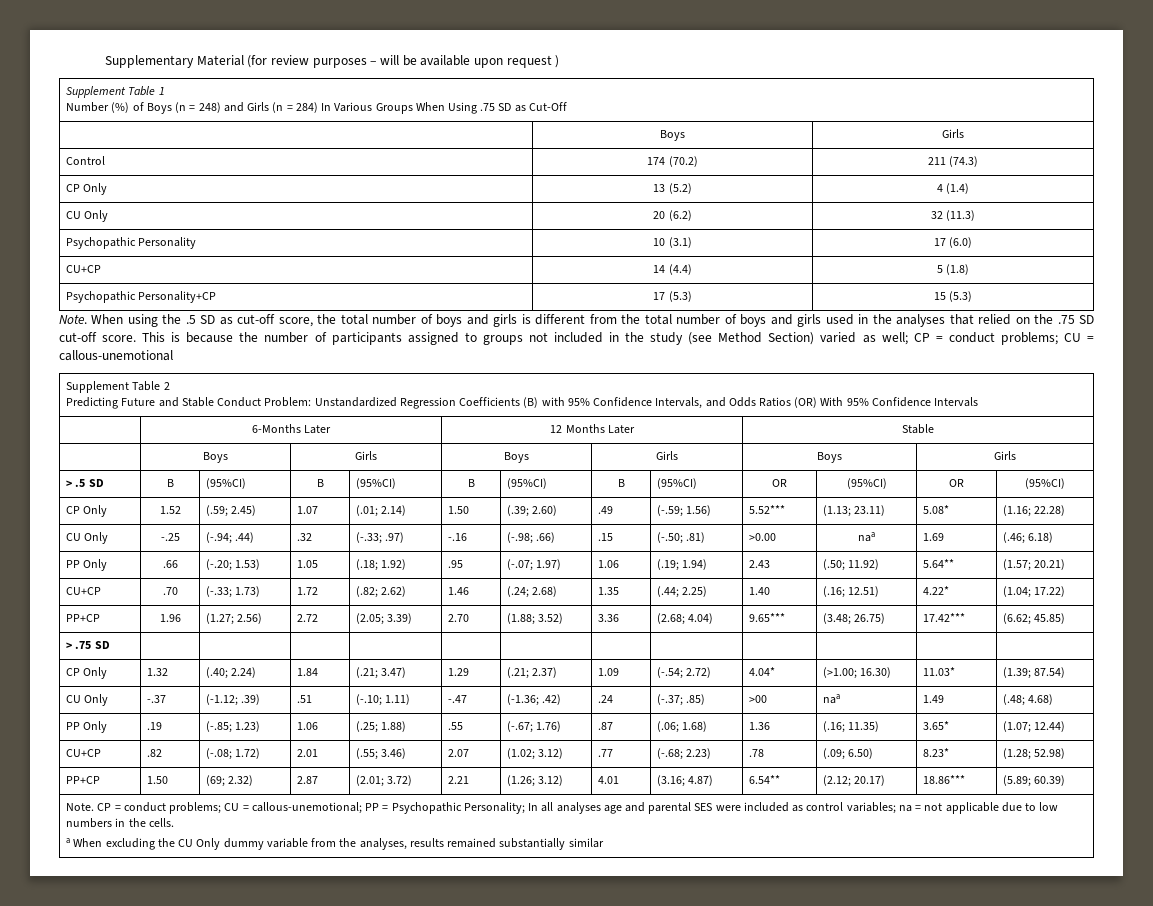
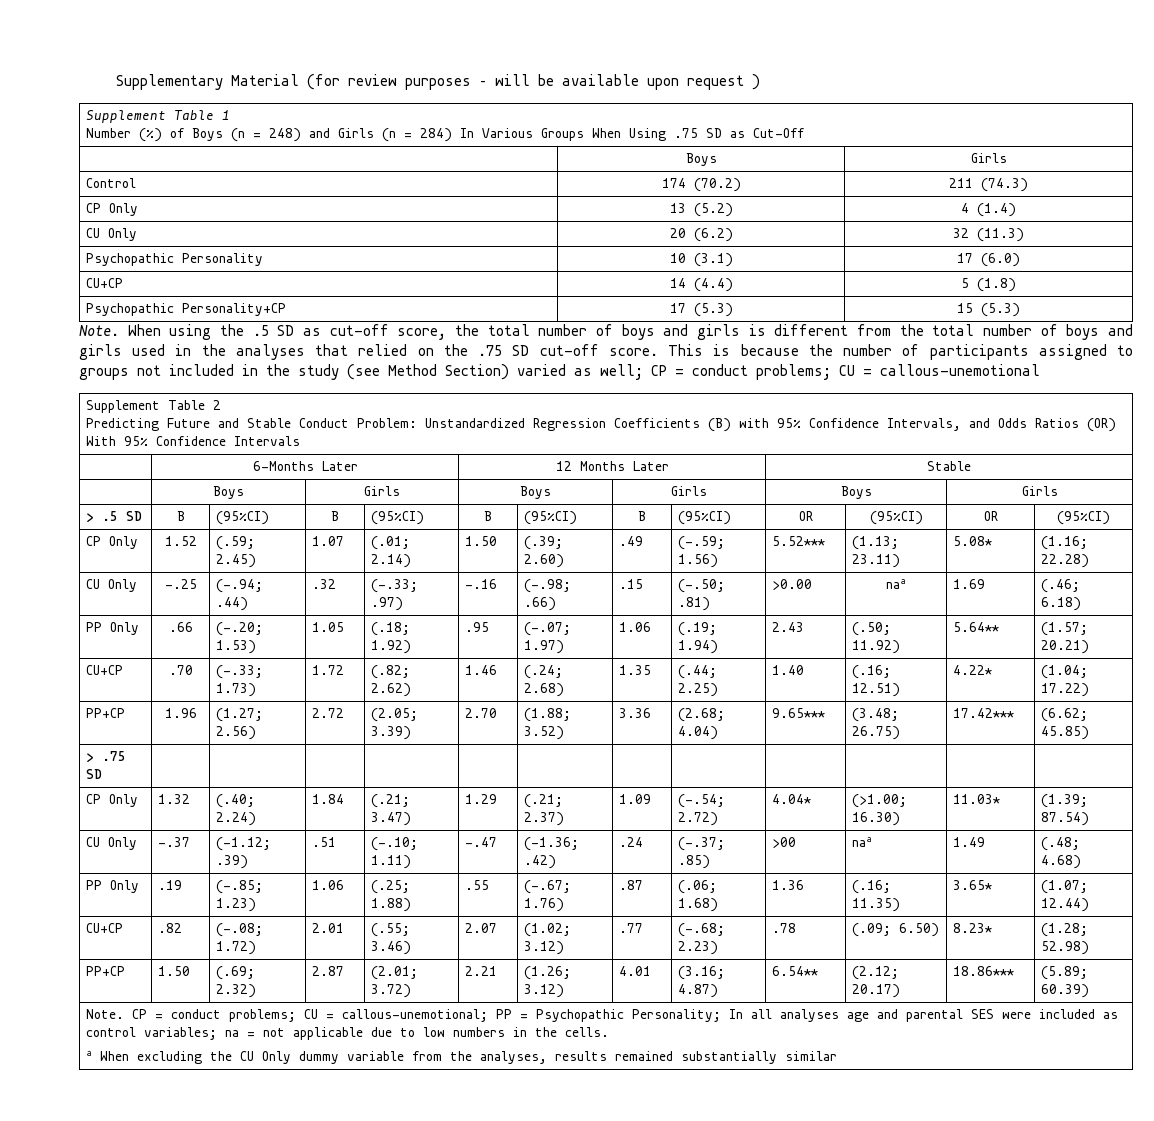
- PP+CP | 1.50 | (69; 2.32) | 2.87 | (2.01; 3.72) | 2.21 | (1.26; 3.12) | 4.01 | (3.16; 4.87) | 6.54** | (2.12; 20.17) | 18.86*** | (5.89; 60.39)
+ PP+CP | 1.50 | (.69; 2.32) | 2.87 | (2.01; 3.72) | 2.21 | (1.26; 3.12) | 4.01 | (3.16; 4.87) | 6.54** | (2.12; 20.17) | 18.86*** | (5.89; 60.39)

